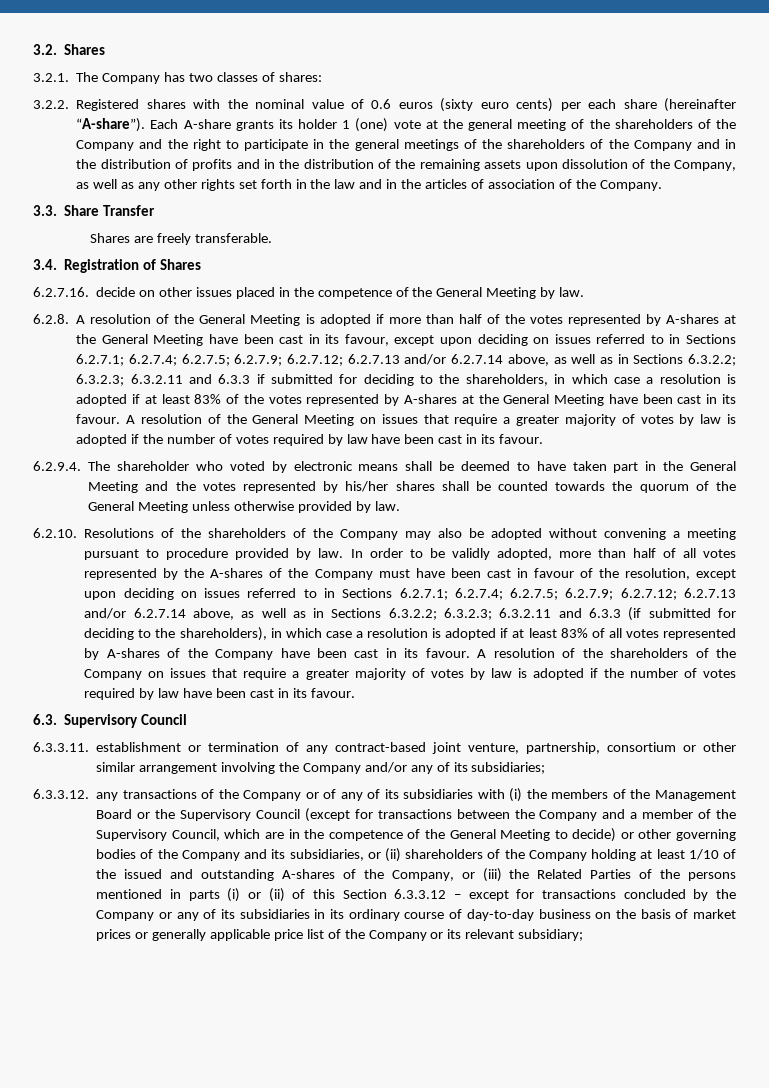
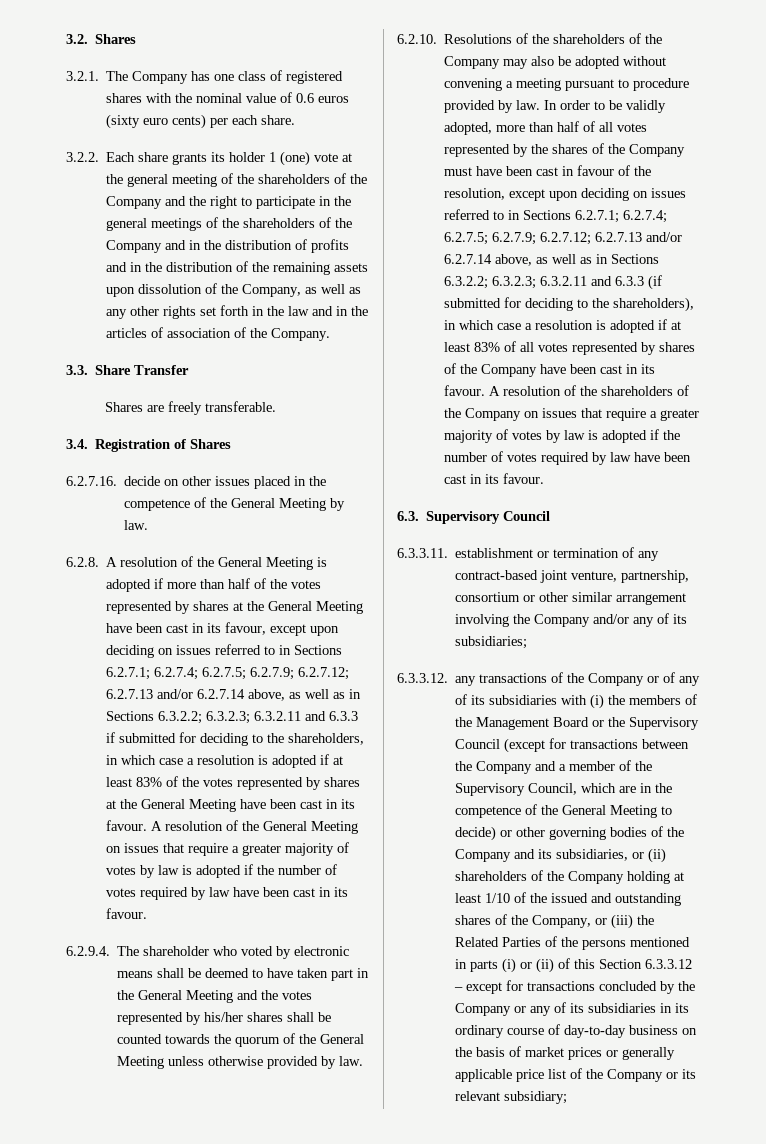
- 3.2.1. The Company has two classes of shares:
- 3.2.2. Registered shares with the nominal value of 0.6 euros (sixty euro cents) per each share (hereinafter “A-share”). Each A-share grants its holder 1 (one) vote at the general meeting of the shareholders of the Company and the right to participate in the general meetings of the shareholders of the Company and in the distribution of profits and in the distribution of the remaining assets upon dissolution of the Company, as well as any other rights set forth in the law and in the articles of association of the Company.
+ 3.2.1. The Company has one class of registered shares with the nominal value of 0.6 euros (sixty euro cents) per each share.
+ 3.2.2. Each share grants its holder 1 (one) vote at the general meeting of the shareholders of the Company and the right to participate in the general meetings of the shareholders of the Company and in the distribution of profits and in the distribution of the remaining assets upon dissolution of the Company, as well as any other rights set forth in the law and in the articles of association of the Company.
- 6.2.8. A resolution of the General Meeting is adopted if more than half of the votes represented by A-shares at the General Meeting have been cast in its favour, except upon deciding on issues referred to in Sections 6.2.7.1;
+ 6.2.8. A resolution of the General Meeting is adopted if more than half of the votes represented by shares at the General Meeting have been cast in its favour, except upon deciding on issues referred to in Sections 6.2.7.1;
- 6.3.2.11 and 6.3.3 if submitted for deciding to the shareholders, in which case a resolution is adopted if at least 83% of the votes represented by A-shares at the General Meeting have been cast in its favour.
+ 6.3.2.11 and 6.3.3 if submitted for deciding to the shareholders, in which case a resolution is adopted if at least 83% of the votes represented by shares at the General Meeting have been cast in its favour.
- In order to be validly adopted, more than half of all votes represented by the A-shares of the Company must have been cast in favour of the resolution, except upon deciding on issues referred to in Sections 6.2.7.1;
+ In order to be validly adopted, more than half of all votes represented by the shares of the Company must have been cast in favour of the resolution, except upon deciding on issues referred to in Sections 6.2.7.1;
- 6.3.2.11 and 6.3.3 (if submitted for deciding to the shareholders), in which case a resolution is adopted if at least 83% of all votes represented by A-shares of the Company have been cast in its favour.
+ 6.3.2.11 and 6.3.3 (if submitted for deciding to the shareholders), in which case a resolution is adopted if at least 83% of all votes represented by shares of the Company have been cast in its favour.
- 6.3.3.12. any transactions of the Company or of any of its subsidiaries with (i) the members of the Management Board or the Supervisory Council (except for transactions between the Company and a member of the Supervisory Council, which are in the competence of the General Meeting to decide) or other governing bodies of the Company and its subsidiaries, or (ii) shareholders of the Company holding at least 1/10 of the issued and outstanding A-shares of the Company, or (iii) the Related Parties of the persons mentioned in parts (i) or (ii) of this Section 6.3.3.12 – except for transactions concluded by the Company or any of its subsidiaries in its ordinary course of day-to-day business on the basis of market prices or generally applicable price list of the Company or its relevant subsidiary;
+ 6.3.3.12. any transactions of the Company or of any of its subsidiaries with (i) the members of the Management Board or the Supervisory Council (except for transactions between the Company and a member of the Supervisory Council, which are in the competence of the General Meeting to decide) or other governing bodies of the Company and its subsidiaries, or (ii) shareholders of the Company holding at least 1/10 of the issued and outstanding shares of the Company, or (iii) the Related Parties of the persons mentioned in parts (i) or (ii) of this Section 6.3.3.12 – except for transactions concluded by the Company or any of its subsidiaries in its ordinary course of day-to-day business on the basis of market prices or generally applicable price list of the Company or its relevant subsidiary;

